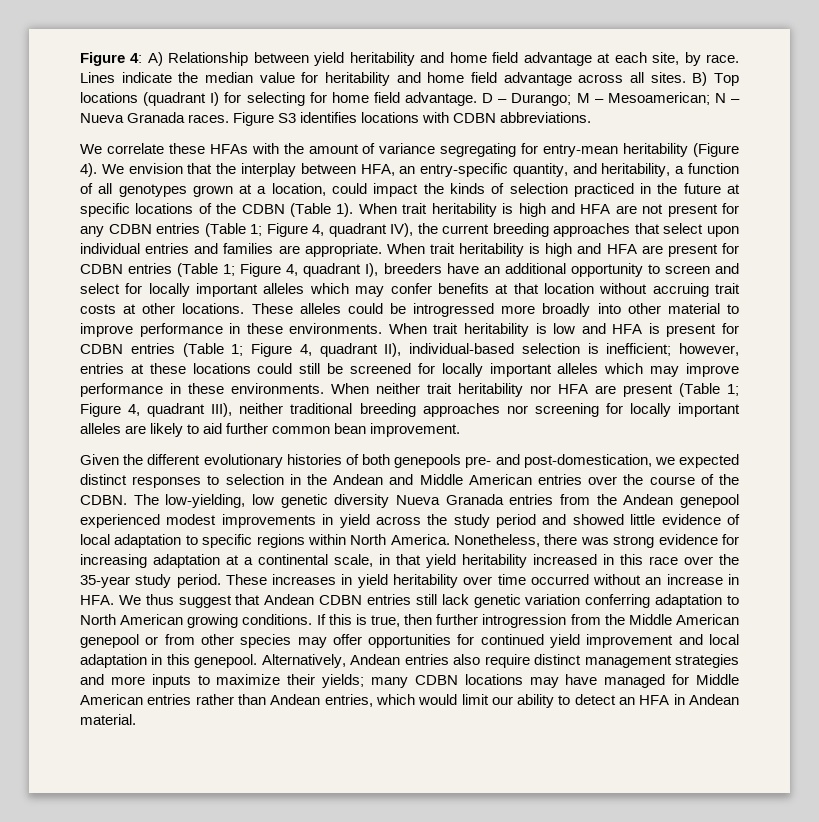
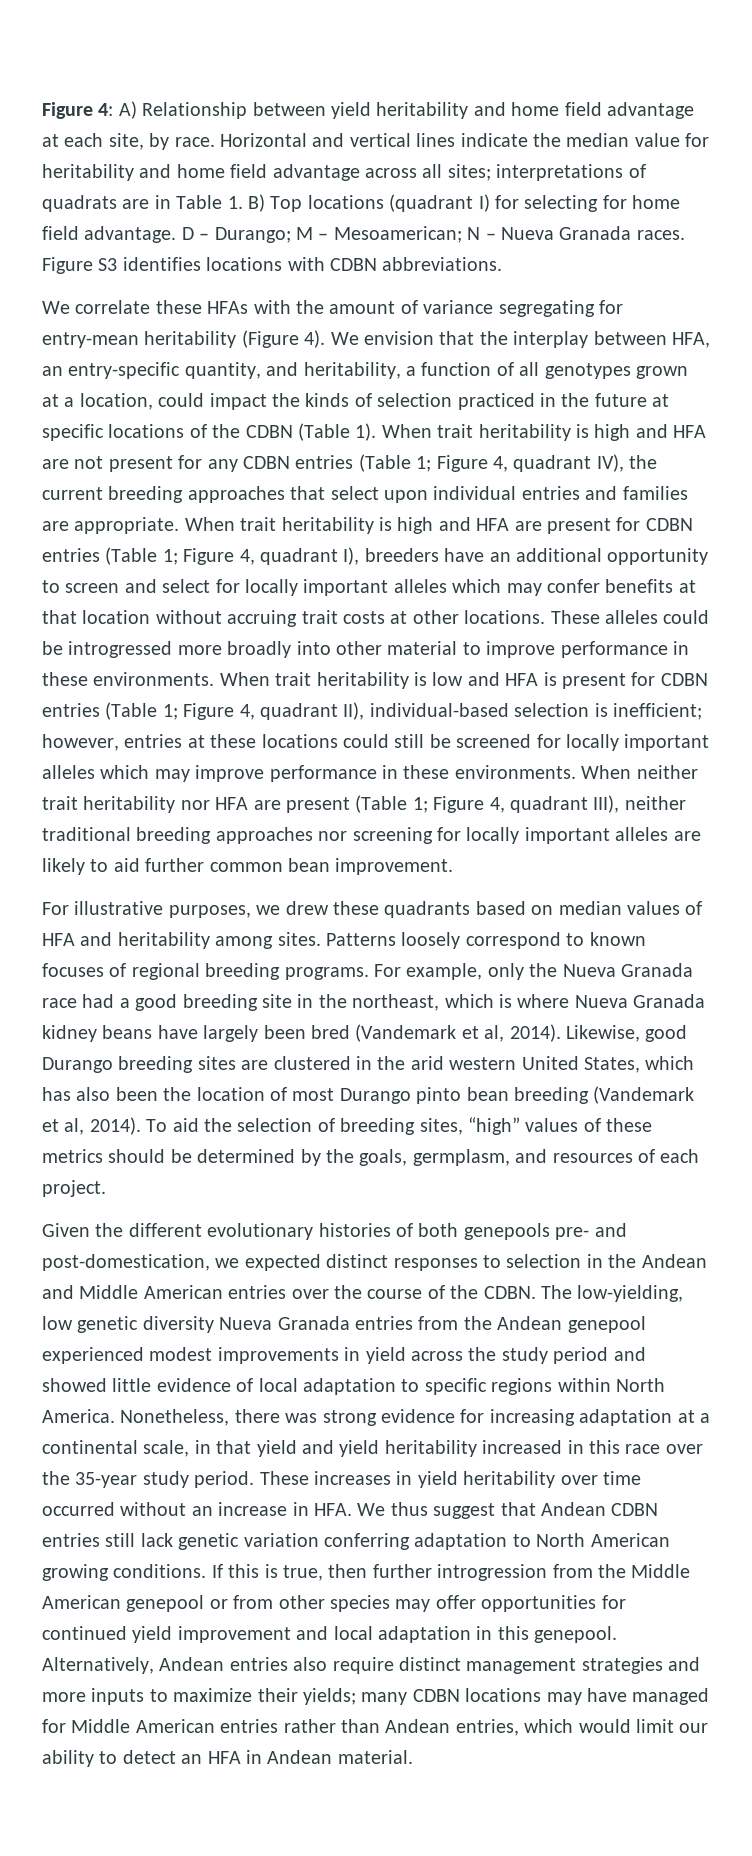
- Lines indicate the median value for heritability and home field advantage across all sites. B) Top locations (quadrant I) for selecting for home field advantage.
+ Horizontal and vertical lines indicate the median value for heritability and home field advantage across all sites; interpretations of quadrats are in Table 1. B) Top locations (quadrant I) for selecting for home field advantage.
+ For illustrative purposes, we drew these quadrants based on median values of HFA and heritability among sites. Patterns loosely correspond to known focuses of regional breeding programs. For example, only the Nueva Granada race had a good breeding site in the northeast, which is where Nueva Granada kidney beans have largely been bred (Vandemark et al, 2014). Likewise, good Durango breeding sites are clustered in the arid western United States, which has also been the location of most Durango pinto bean breeding (Vandemark et al, 2014). To aid the selection of breeding sites, “high” values of these metrics should be determined by the goals, germplasm, and resources of each project.
- Nonetheless, there was strong evidence for increasing adaptation at a continental scale, in that yield heritability increased in this race over the 35-year study period.
+ Nonetheless, there was strong evidence for increasing adaptation at a continental scale, in that yield and yield heritability increased in this race over the 35-year study period.

